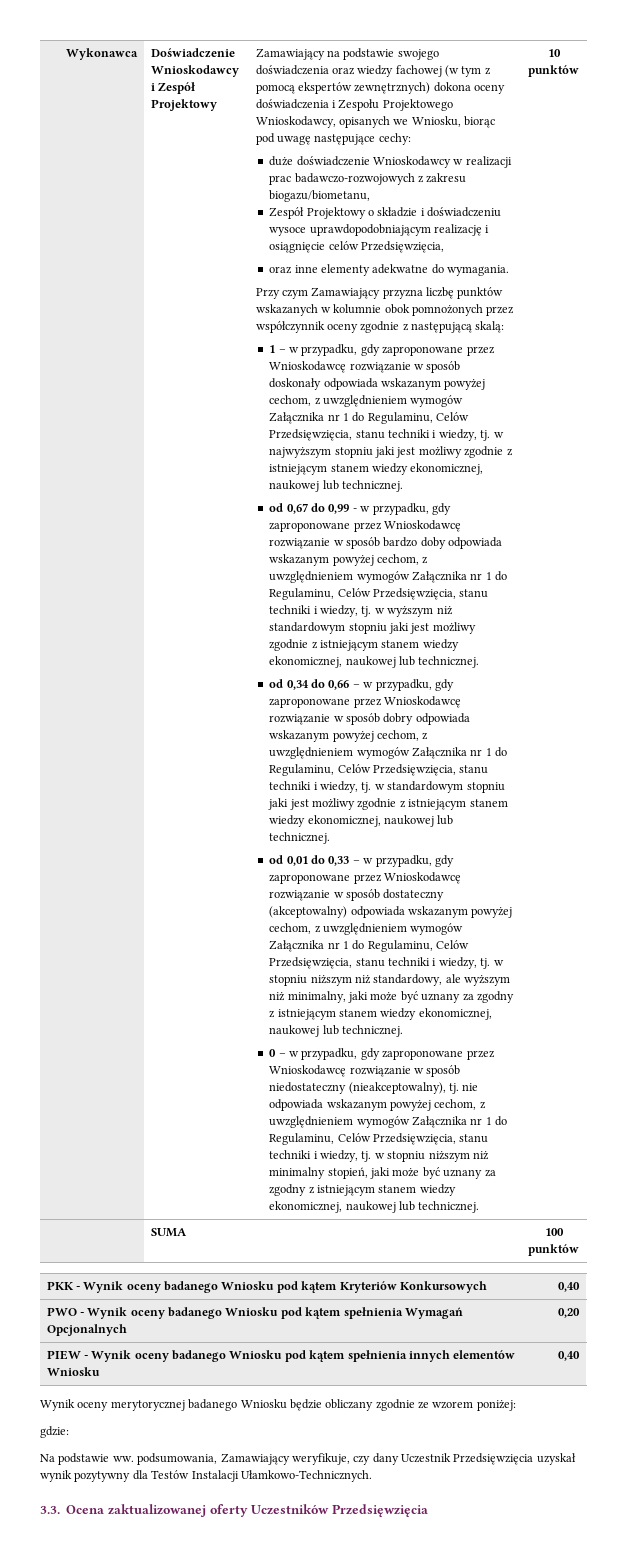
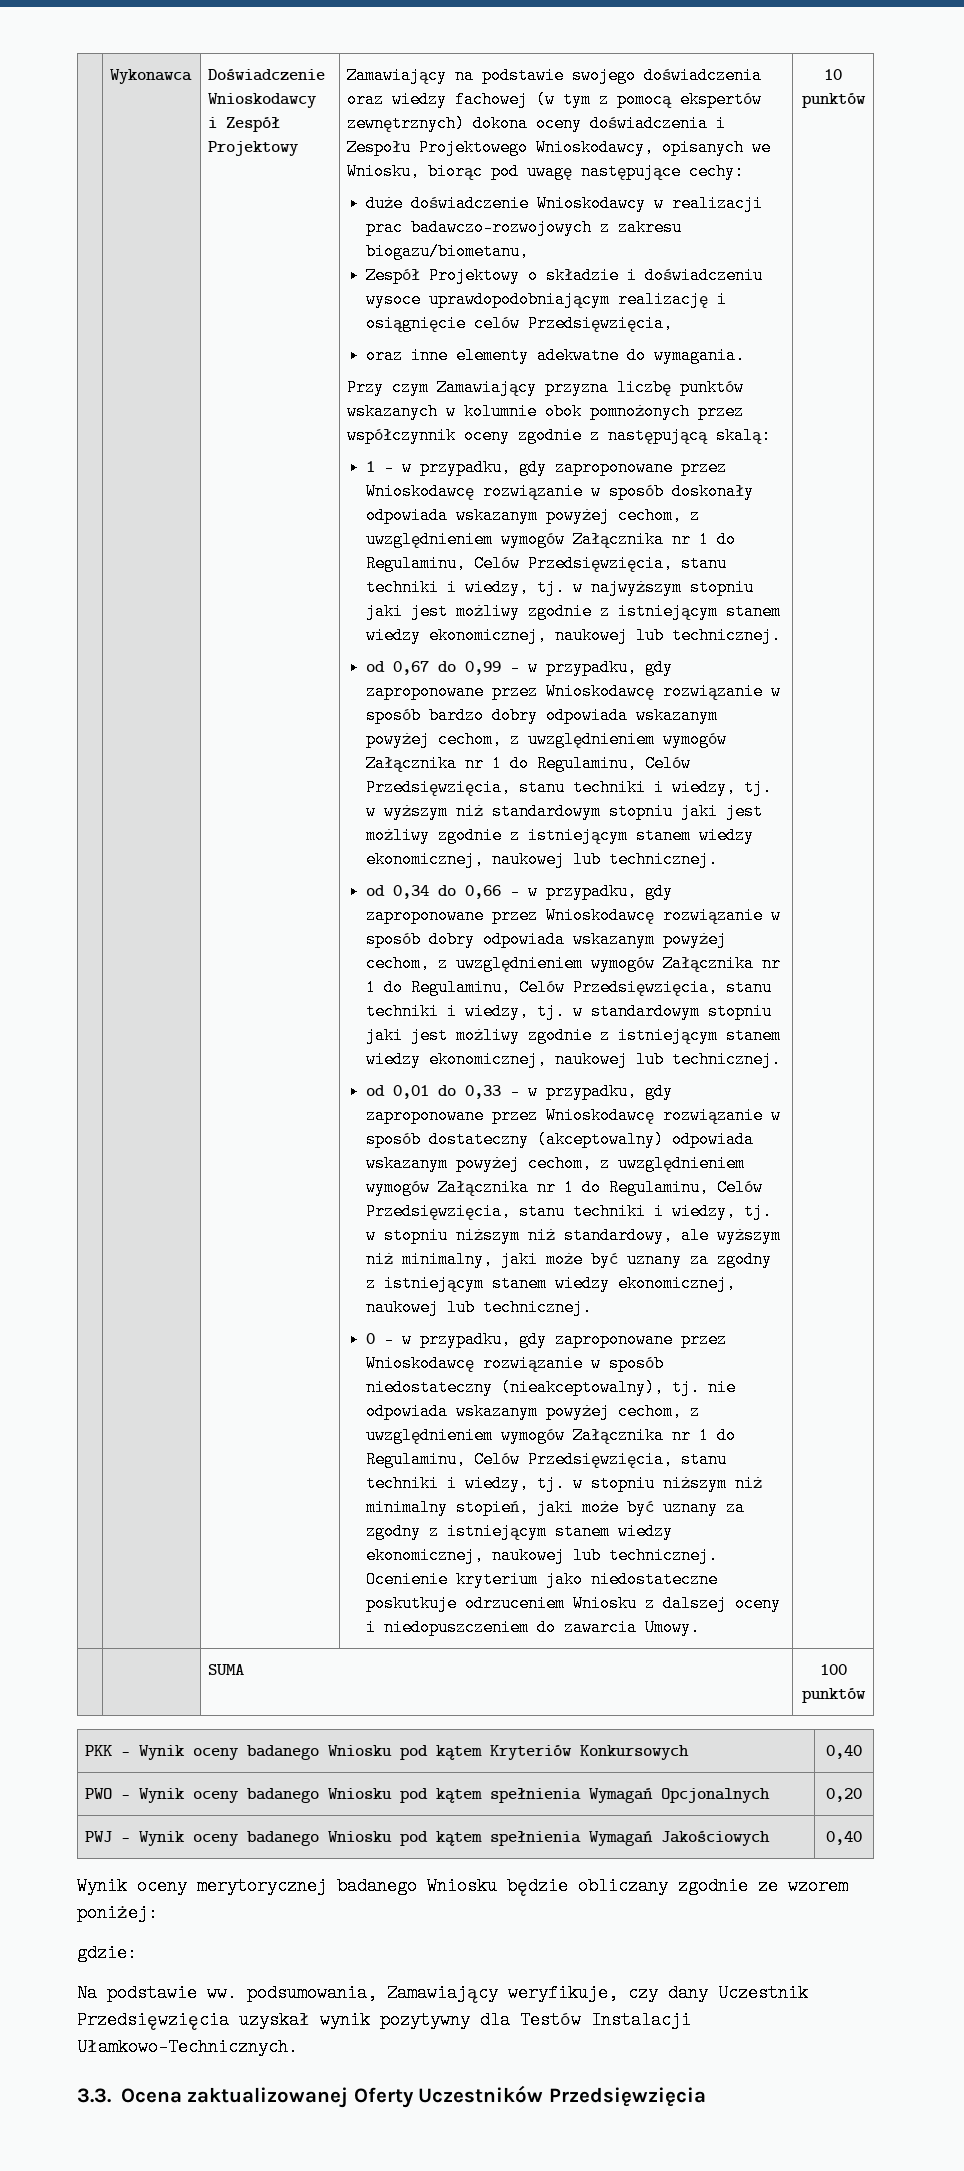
- od 0,67 do 0,99 - w przypadku, gdy zaproponowane przez Wnioskodawcę rozwiązanie w sposób bardzo doby odpowiada wskazanym powyżej cechom, z uwzględnieniem wymogów Załącznika nr 1 do Regulaminu, Celów Przedsięwzięcia, stanu techniki i wiedzy, tj. w wyższym niż standardowym stopniu jaki jest możliwy zgodnie z istniejącym stanem wiedzy ekonomicznej, naukowej lub technicznej.
+ od 0,67 do 0,99 - w przypadku, gdy zaproponowane przez Wnioskodawcę rozwiązanie w sposób bardzo dobry odpowiada wskazanym powyżej cechom, z uwzględnieniem wymogów Załącznika nr 1 do Regulaminu, Celów Przedsięwzięcia, stanu techniki i wiedzy, tj. w wyższym niż standardowym stopniu jaki jest możliwy zgodnie z istniejącym stanem wiedzy ekonomicznej, naukowej lub technicznej.
+ Ocenienie kryterium jako niedostateczne poskutkuje odrzuceniem Wniosku z dalszej oceny i niedopuszczeniem do zawarcia Umowy.
- PIEW - Wynik oceny badanego Wniosku pod kątem spełnienia innych elementów Wniosku | 0,40
+ PWJ - Wynik oceny badanego Wniosku pod kątem spełnienia Wymagań Jakościowych | 0,40
- 3.3. Ocena zaktualizowanej oferty Uczestników Przedsięwzięcia
+ 3.3. Ocena zaktualizowanej Oferty Uczestników Przedsięwzięcia

